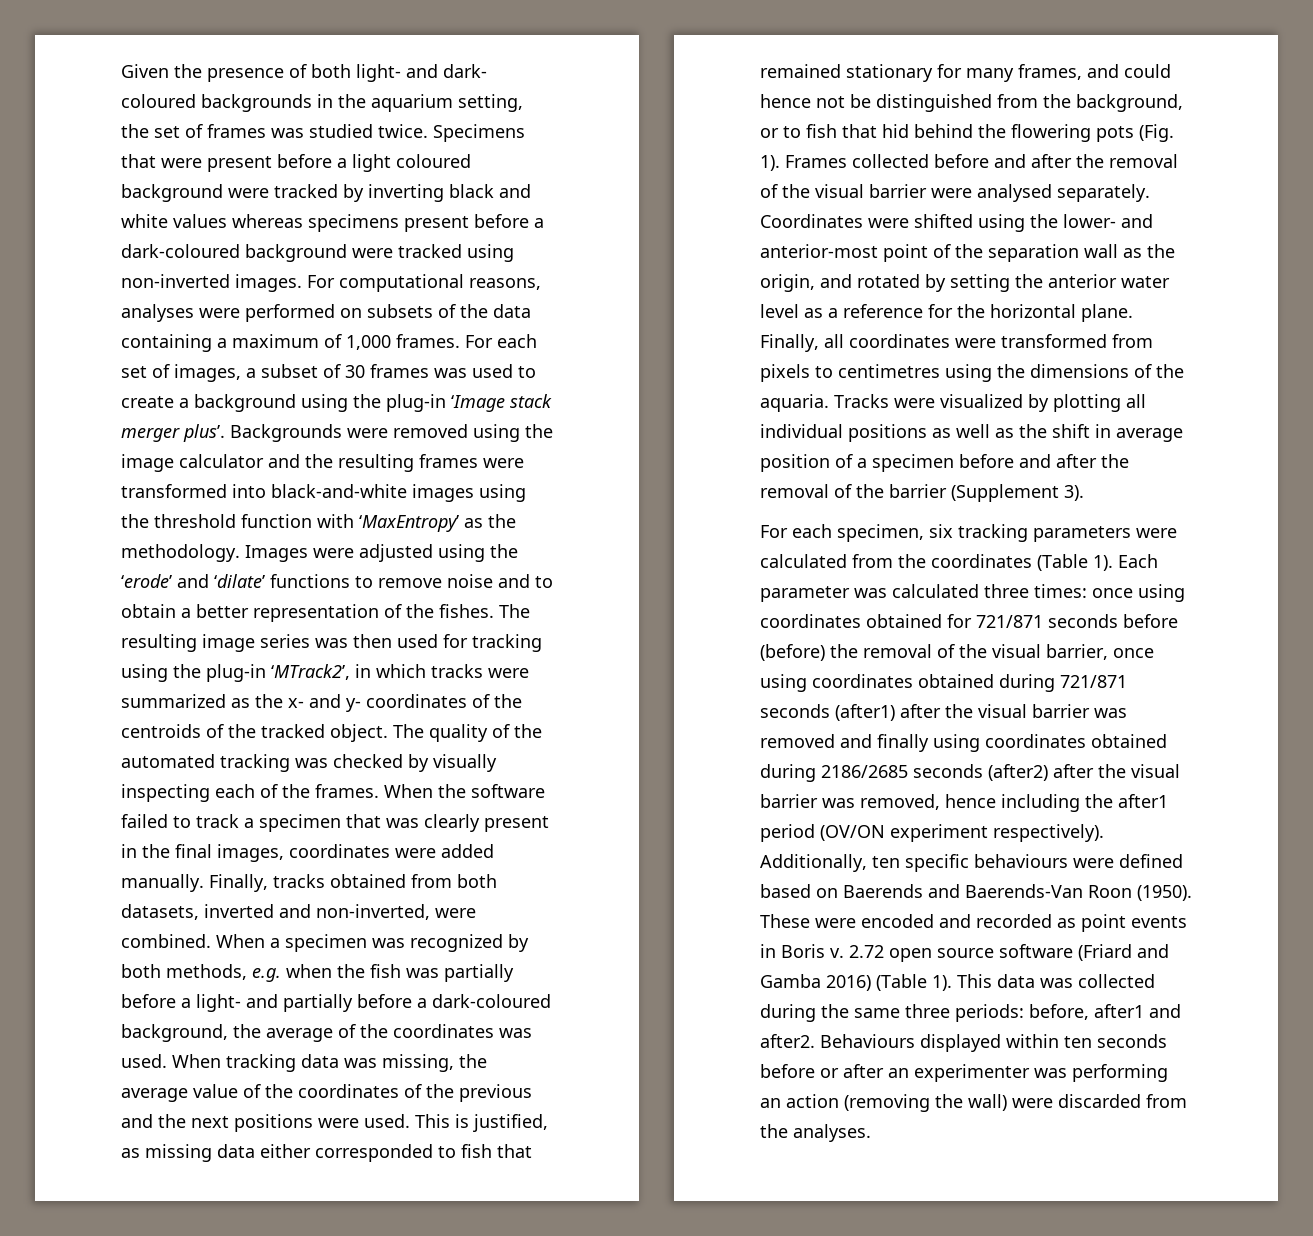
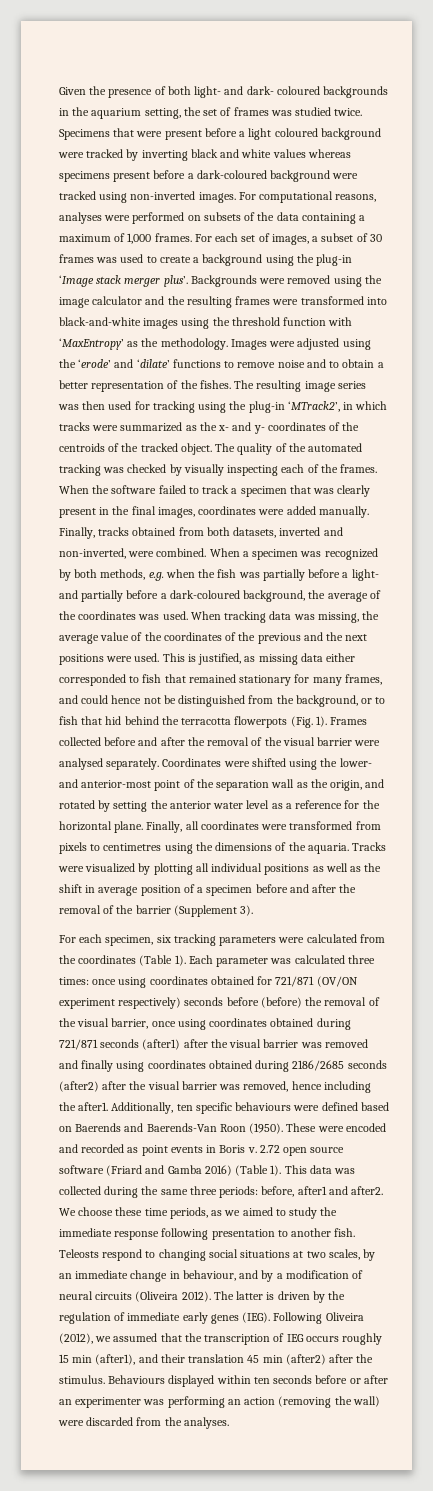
- This is justified, as missing data either corresponded to fish that remained stationary for many frames, and could hence not be distinguished from the background, or to fish that hid behind the flowering pots (Fig. 1).
+ This is justified, as missing data either corresponded to fish that remained stationary for many frames, and could hence not be distinguished from the background, or to fish that hid behind the terracotta flowerpots (Fig. 1).
- Each parameter was calculated three times: once using coordinates obtained for 721/871 seconds before (before) the removal of the visual barrier, once using coordinates obtained during 721/871 seconds (after1) after the visual barrier was removed and finally using coordinates obtained during 2186/2685 seconds (after2) after the visual barrier was removed, hence including the after1 period (OV/ON experiment respectively).
+ Each parameter was calculated three times: once using coordinates obtained for 721/871 (OV/ON experiment respectively) seconds before (before) the removal of the visual barrier, once using coordinates obtained during 721/871 seconds (after1) after the visual barrier was removed and finally using coordinates obtained during 2186/2685 seconds (after2) after the visual barrier was removed, hence including the after1.
+ We choose these time periods, as we aimed to study the immediate response following presentation to another fish. Teleosts respond to changing social situations at two scales, by an immediate change in behaviour, and by a modification of neural circuits (Oliveira 2012). The latter is driven by the regulation of immediate early genes (IEG). Following Oliveira (2012), we assumed that the transcription of IEG occurs roughly 15 min (after1), and their translation 45 min (after2) after the stimulus.

